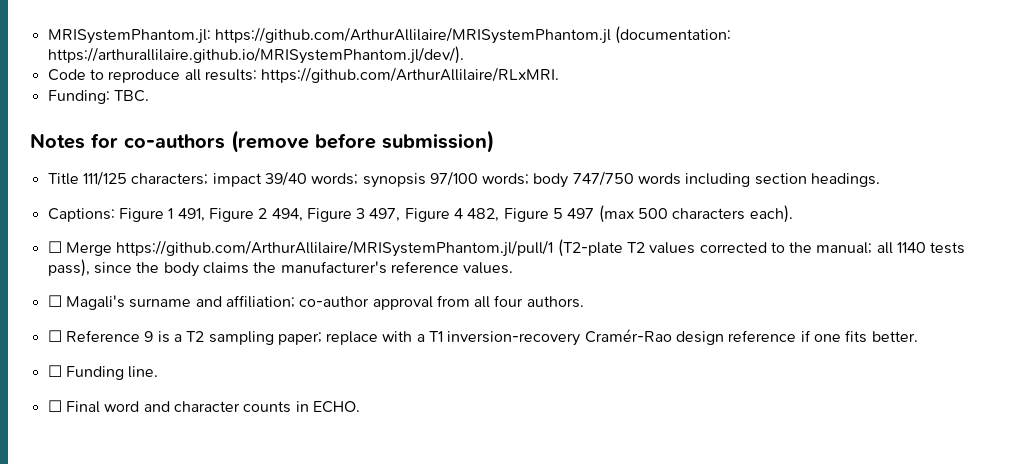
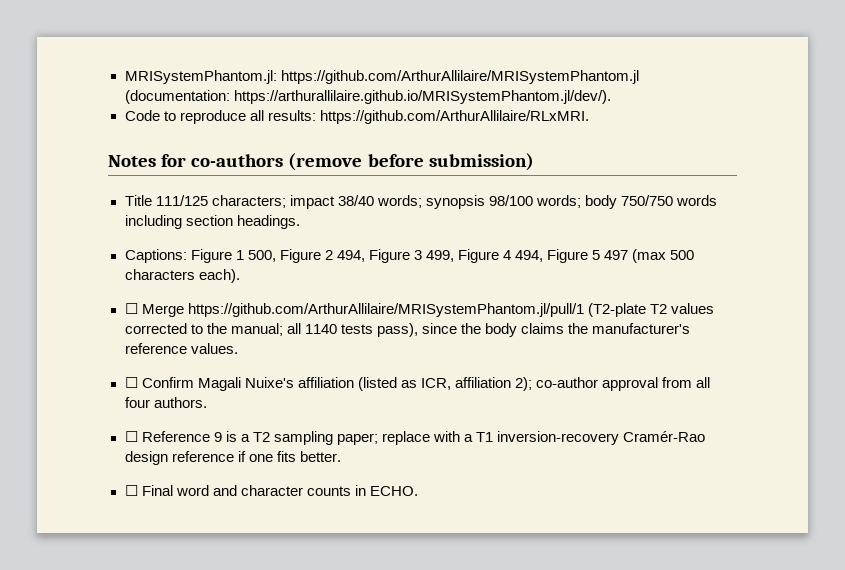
- Funding: TBC.
- Title 111/125 characters; impact 39/40 words; synopsis 97/100 words; body 747/750 words including section headings.
+ Title 111/125 characters; impact 38/40 words; synopsis 98/100 words; body 750/750 words including section headings.
- Captions: Figure 1 491, Figure 2 494, Figure 3 497, Figure 4 482, Figure 5 497 (max 500 characters each).
+ Captions: Figure 1 500, Figure 2 494, Figure 3 499, Figure 4 494, Figure 5 497 (max 500 characters each).
- ☐ Magali's surname and affiliation; co-author approval from all four authors.
+ ☐ Confirm Magali Nuixe's affiliation (listed as ICR, affiliation 2); co-author approval from all four authors.
- ☐ Funding line.

